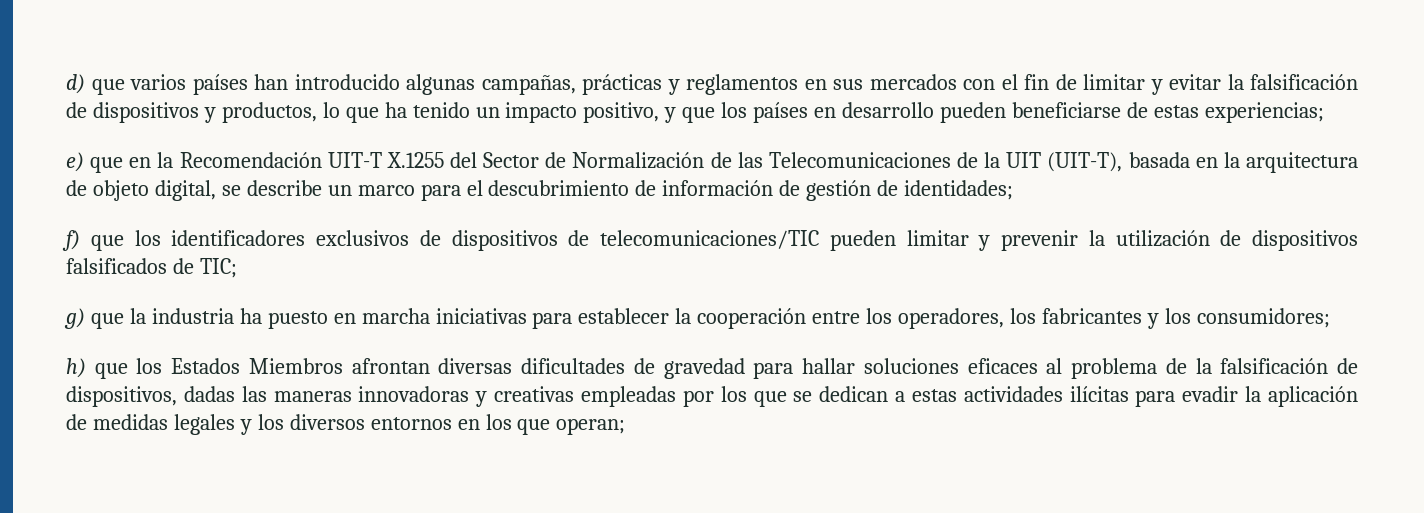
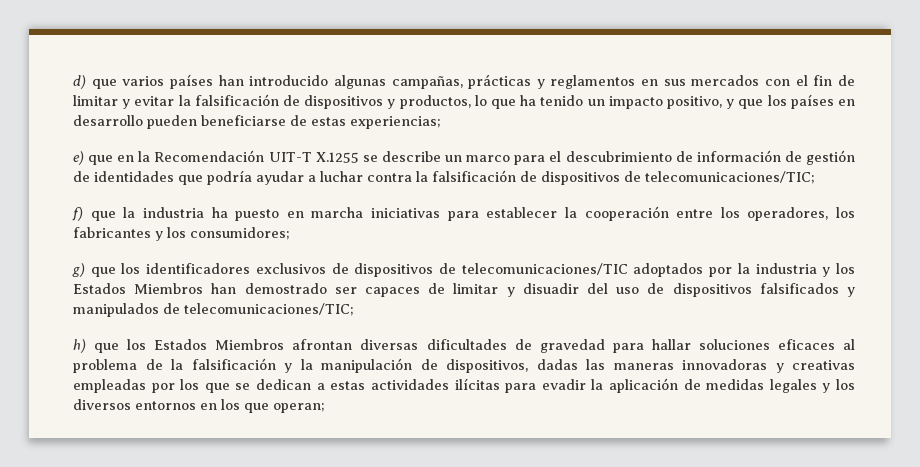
- e) que en la Recomendación UIT-T X.1255 del Sector de Normalización de las Telecomunicaciones de la UIT (UIT-T), basada en la arquitectura de objeto digital, se describe un marco para el descubrimiento de información de gestión de identidades;
- f) que los identificadores exclusivos de dispositivos de telecomunicaciones/TIC pueden limitar y prevenir la utilización de dispositivos falsificados de TIC;
- g) que la industria ha puesto en marcha iniciativas para establecer la cooperación entre los operadores, los fabricantes y los consumidores;
+ e) que en la Recomendación UIT-T X.1255 se describe un marco para el descubrimiento de información de gestión de identidades que podría ayudar a luchar contra la falsificación de dispositivos de telecomunicaciones/TIC;
+ f) que la industria ha puesto en marcha iniciativas para establecer la cooperación entre los operadores, los fabricantes y los consumidores;
+ g) que los identificadores exclusivos de dispositivos de telecomunicaciones/TIC adoptados por la industria y los Estados Miembros han demostrado ser capaces de limitar y disuadir del uso de dispositivos falsificados y manipulados de telecomunicaciones/TIC;
- h) que los Estados Miembros afrontan diversas dificultades de gravedad para hallar soluciones eficaces al problema de la falsificación de dispositivos, dadas las maneras innovadoras y creativas empleadas por los que se dedican a estas actividades ilícitas para evadir la aplicación de medidas legales y los diversos entornos en los que operan;
+ h) que los Estados Miembros afrontan diversas dificultades de gravedad para hallar soluciones eficaces al problema de la falsificación y la manipulación de dispositivos, dadas las maneras innovadoras y creativas empleadas por los que se dedican a estas actividades ilícitas para evadir la aplicación de medidas legales y los diversos entornos en los que operan;

